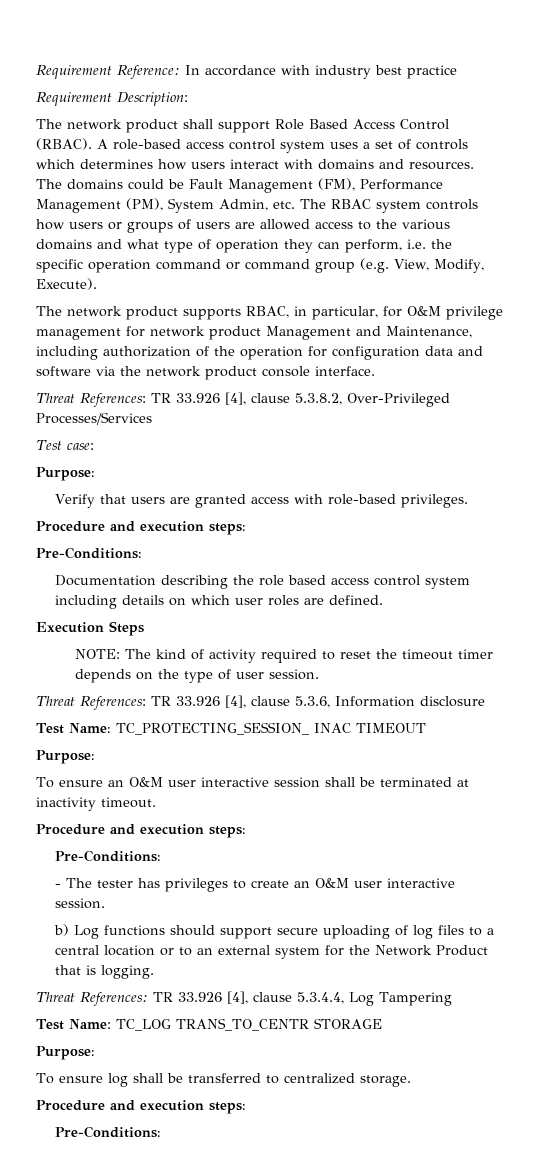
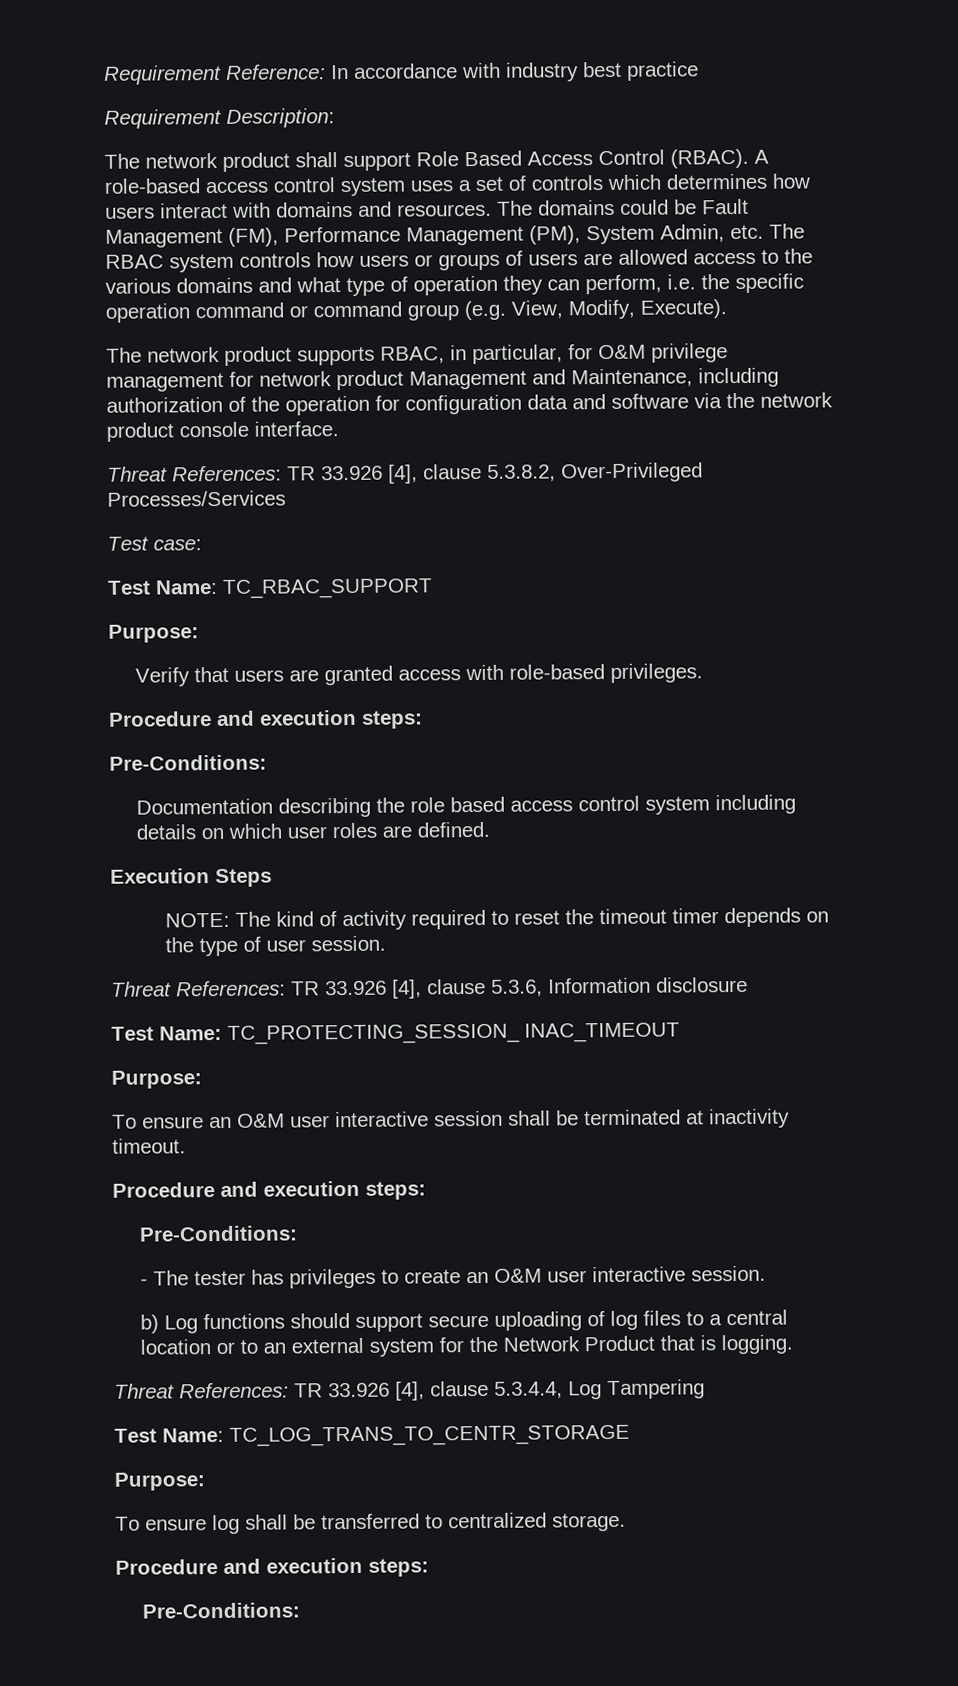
+ Test Name: TC_RBAC_SUPPORT
- Test Name: TC_PROTECTING_SESSION_ INAC TIMEOUT
+ Test Name: TC_PROTECTING_SESSION_ INAC_TIMEOUT
- Test Name: TC_LOG TRANS_TO_CENTR STORAGE
+ Test Name: TC_LOG_TRANS_TO_CENTR_STORAGE

